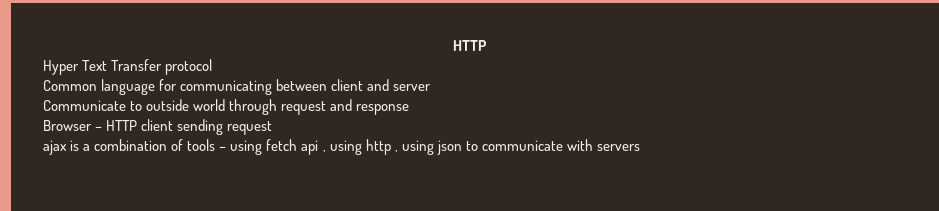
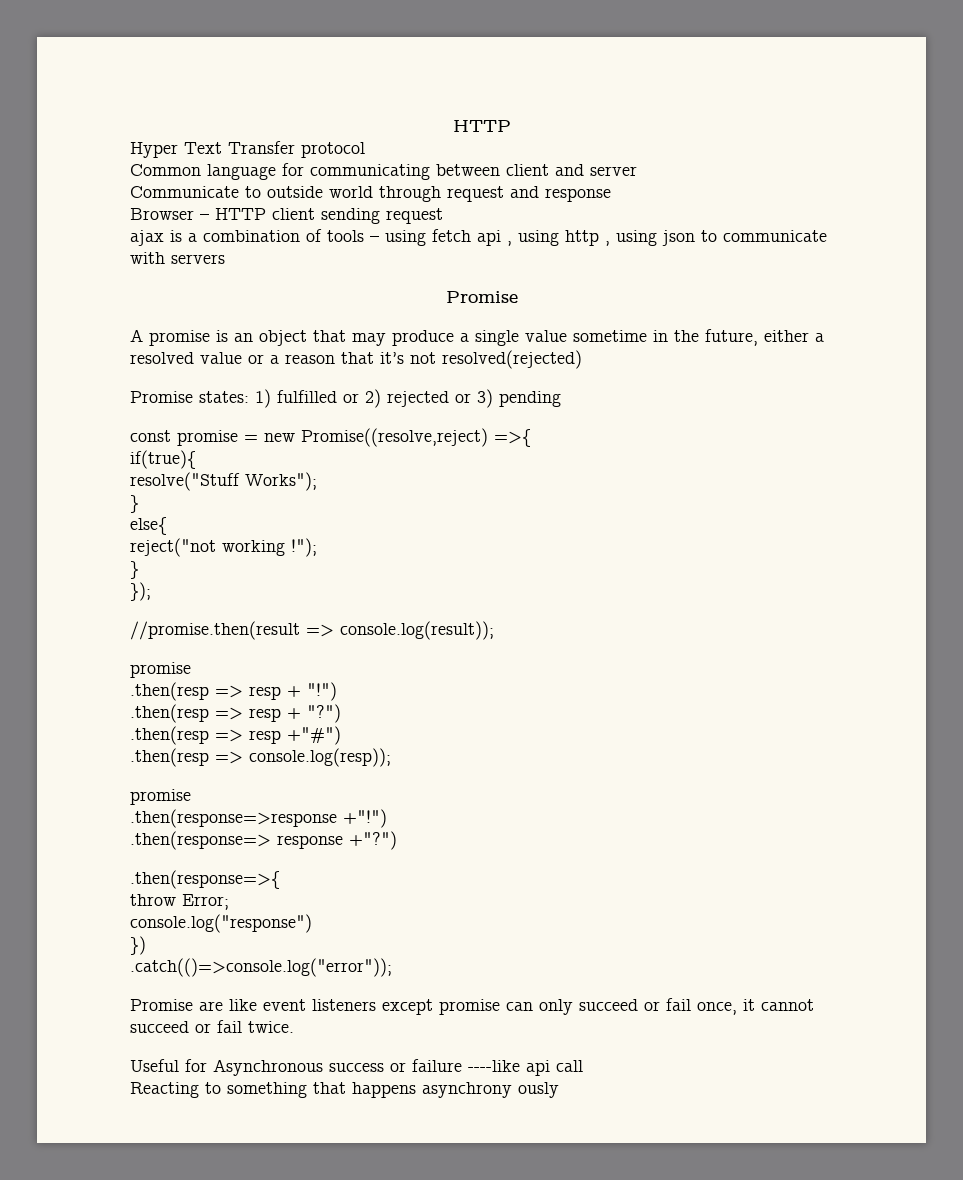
  ajax is a combination of tools – using fetch api , using http , using json to communicate with servers
+ Promise
+ A promise is an object that may produce a single value sometime in the future, either a resolved value or a reason that it’s not resolved(rejected)
+ Promise states: 1) fulfilled or 2) rejected or 3) pending
+ const promise = new Promise((resolve,reject) =>{
+ if(true){
+ resolve("Stuff Works");
+ }
+ else{
+ reject("not working !");
+ }
+ });
+ //promise.then(result => console.log(result));
+ promise
+ .then(resp => resp + "!")
+ .then(resp => resp + "?")
+ .then(resp => resp +"#")
+ .then(resp => console.log(resp));
+ promise
+ .then(response=>response +"!")
+ .then(response=> response +"?")
+ .then(response=>{
+ throw Error;
+ console.log("response")
+ })
+ .catch(()=>console.log("error"));
+ Promise are like event listeners except promise can only succeed or fail once, it cannot succeed or fail twice.
+ Useful for Asynchronous success or failure ----like api call
+ Reacting to something that happens asynchrony ously

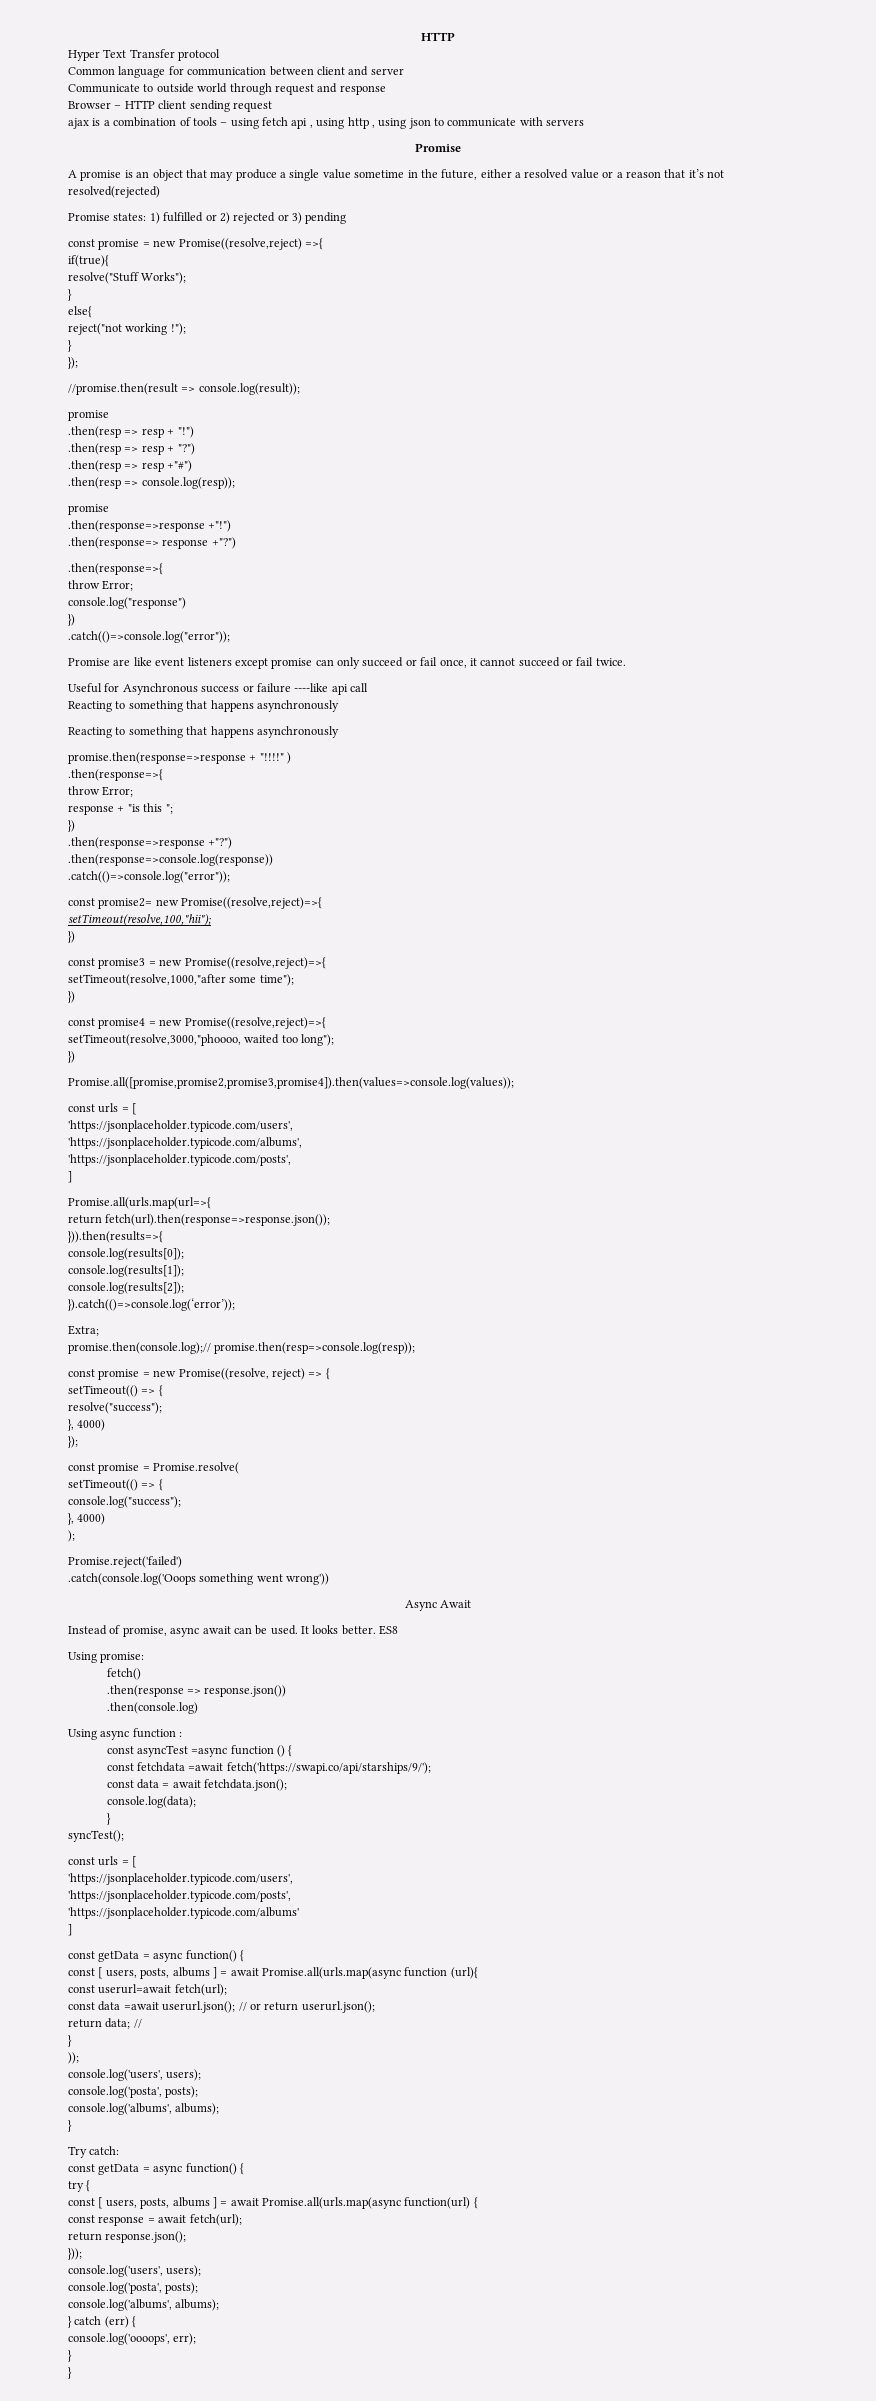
- Common language for communicating between client and server
+ Common language for communication between client and server
  Useful for Asynchronous success or failure ----like api call
- Reacting to something that happens asynchrony ously
+ Reacting to something that happens asynchronously
+ Reacting to something that happens asynchronously
+ promise.then(response=>response + "!!!!" )
+ .then(response=>{
+ throw Error;
+ response + "is this ";
+ })
+ .then(response=>response +"?")
+ .then(response=>console.log(response))
+ .catch(()=>console.log("error"));
+ const promise2= new Promise((resolve,reject)=>{
+ setTimeout(resolve,100,"hii");
+ })
+ const promise3 = new Promise((resolve,reject)=>{
+ setTimeout(resolve,1000,"after some time");
+ })
+ const promise4 = new Promise((resolve,reject)=>{
+ setTimeout(resolve,3000,"phoooo, waited too long");
+ })
+ Promise.all([promise,promise2,promise3,promise4]).then(values=>console.log(values));
+ const urls = [
+ 'https://jsonplaceholder.typicode.com/users',
+ 'https://jsonplaceholder.typicode.com/albums',
+ 'https://jsonplaceholder.typicode.com/posts',
+ ]
+ Promise.all(urls.map(url=>{
+ return fetch(url).then(response=>response.json());
+ })).then(results=>{
+ console.log(results[0]);
+ console.log(results[1]);
+ console.log(results[2]);
+ }).catch(()=>console.log(‘error’));
+ Extra;
+ promise.then(console.log);// promise.then(resp=>console.log(resp));
+ const promise = new Promise((resolve, reject) => {
+ setTimeout(() => {
+ resolve("success");
+ }, 4000)
+ });
+ const promise = Promise.resolve(
+ setTimeout(() => {
+ console.log("success");
+ }, 4000)
+ );
+ Promise.reject('failed')
+ .catch(console.log('Ooops something went wrong'))
+ Async Await
+ Instead of promise, async await can be used. It looks better. ES8
+ Using promise:
+ fetch()
+ .then(response => response.json())
+ .then(console.log)
+ Using async function :
+ const asyncTest =async function () {
+ const fetchdata =await fetch('https://swapi.co/api/starships/9/');
+ const data = await fetchdata.json();
+ console.log(data);
+ }
+ syncTest();
+ const urls = [
+ 'https://jsonplaceholder.typicode.com/users',
+ 'https://jsonplaceholder.typicode.com/posts',
+ 'https://jsonplaceholder.typicode.com/albums'
+ ]
+ const getData = async function() {
+ const [ users, posts, albums ] = await Promise.all(urls.map(async function (url){
+ const userurl=await fetch(url);
+ const data =await userurl.json(); // or return userurl.json();
+ return data; //
+ }
+ ));
+ console.log('users', users);
+ console.log('posta', posts);
+ console.log('albums', albums);
+ }
+ Try catch:
+ const getData = async function() {
+ try {
+ const [ users, posts, albums ] = await Promise.all(urls.map(async function(url) {
+ const response = await fetch(url);
+ return response.json();
+ }));
+ console.log('users', users);
+ console.log('posta', posts);
+ console.log('albums', albums);
+ } catch (err) {
+ console.log('oooops', err);
+ }
+ }

